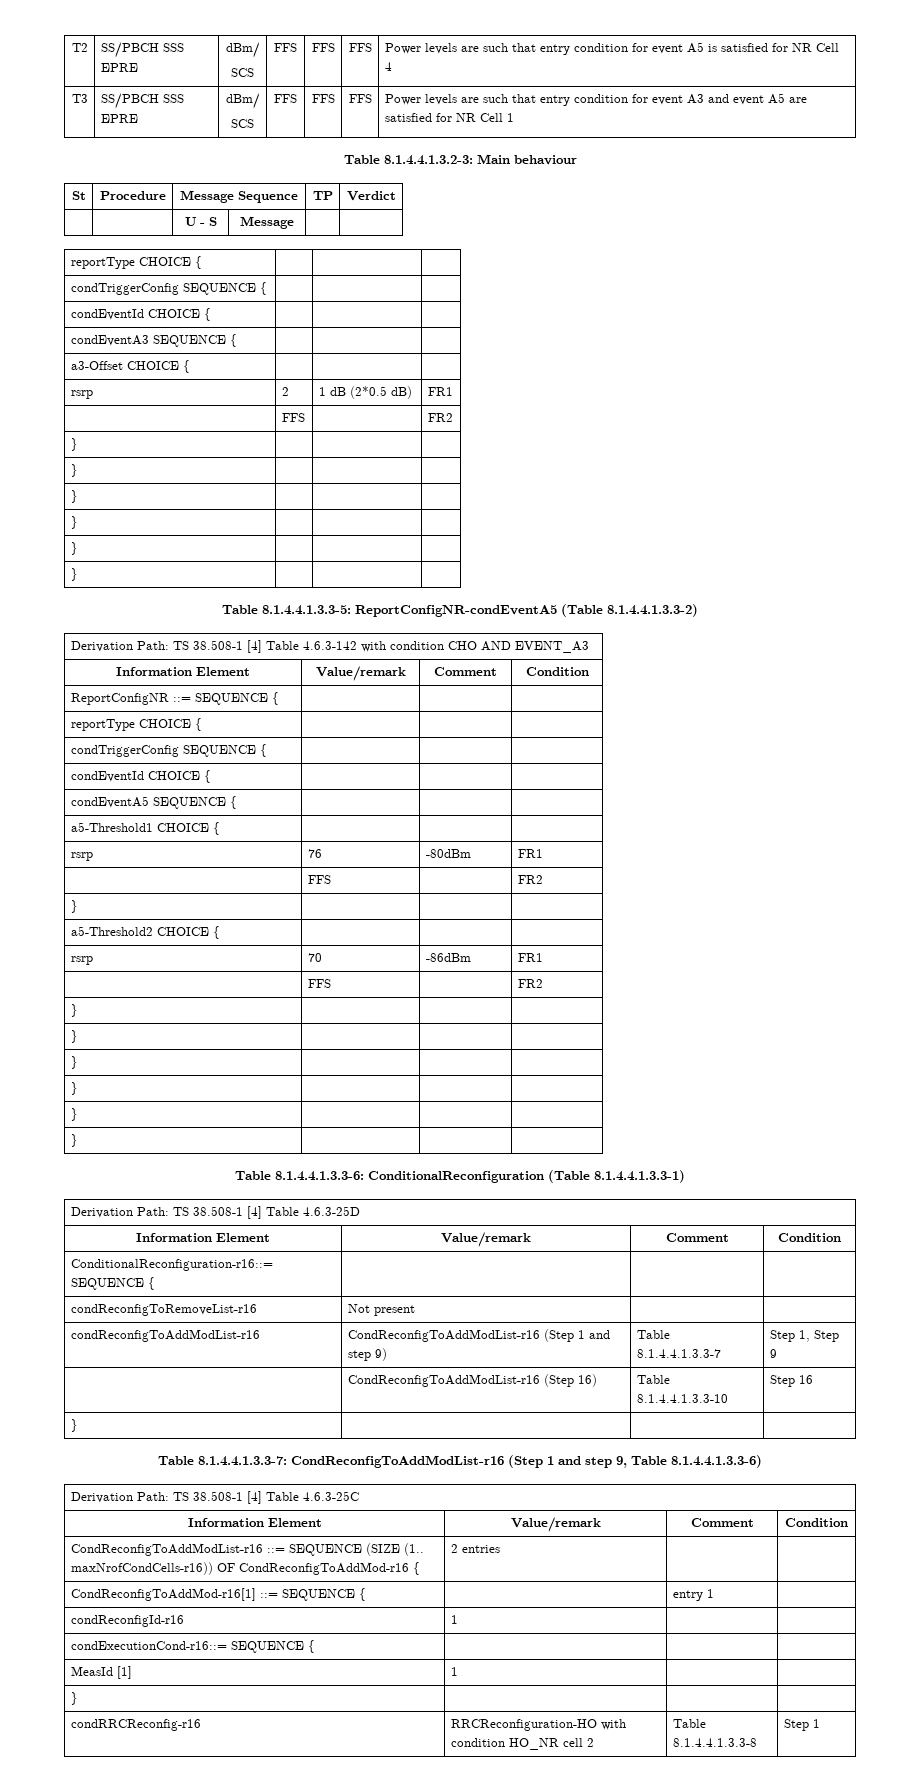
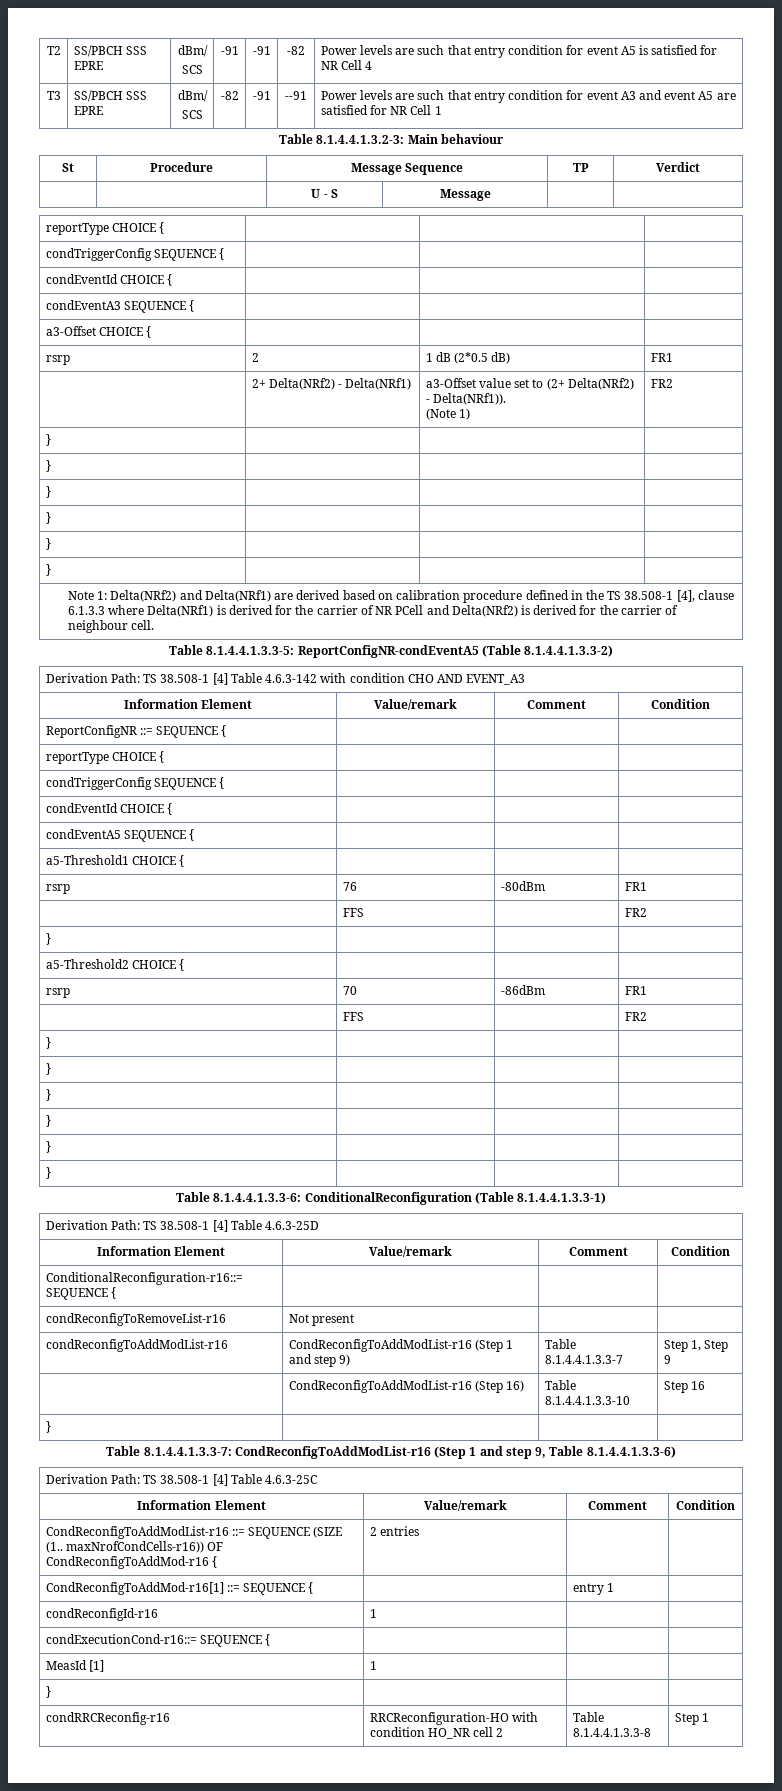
  T2 | SS/PBCH SSS EPRE | dBm/
- SCS | FFS | FFS | FFS | Power levels are such that entry condition for event A5 is satisfied for NR Cell 4
+ SCS | -91 | -91 | -82 | Power levels are such that entry condition for event A5 is satisfied for NR Cell 4
  T3 | SS/PBCH SSS EPRE | dBm/
- SCS | FFS | FFS | FFS | Power levels are such that entry condition for event A3 and event A5 are satisfied for NR Cell 1
+ SCS | -82 | -91 | --91 | Power levels are such that entry condition for event A3 and event A5 are satisfied for NR Cell 1
  rsrp | 2 | 1 dB (2*0.5 dB) | FR1
- | FFS | | FR2
+ | 2+ Delta(NRf2) - Delta(NRf1) | a3-Offset value set to (2+ Delta(NRf2) - Delta(NRf1)).
+ (Note 1) | FR2
  } | | |
  } | | |
  } | | |
  } | | |
  } | | |
  } | | |
+ Note 1: Delta(NRf2) and Delta(NRf1) are derived based on calibration procedure defined in the TS 38.508-1 [4], clause 6.1.3.3 where Delta(NRf1) is derived for the carrier of NR PCell and Delta(NRf2) is derived for the carrier of neighbour cell.

